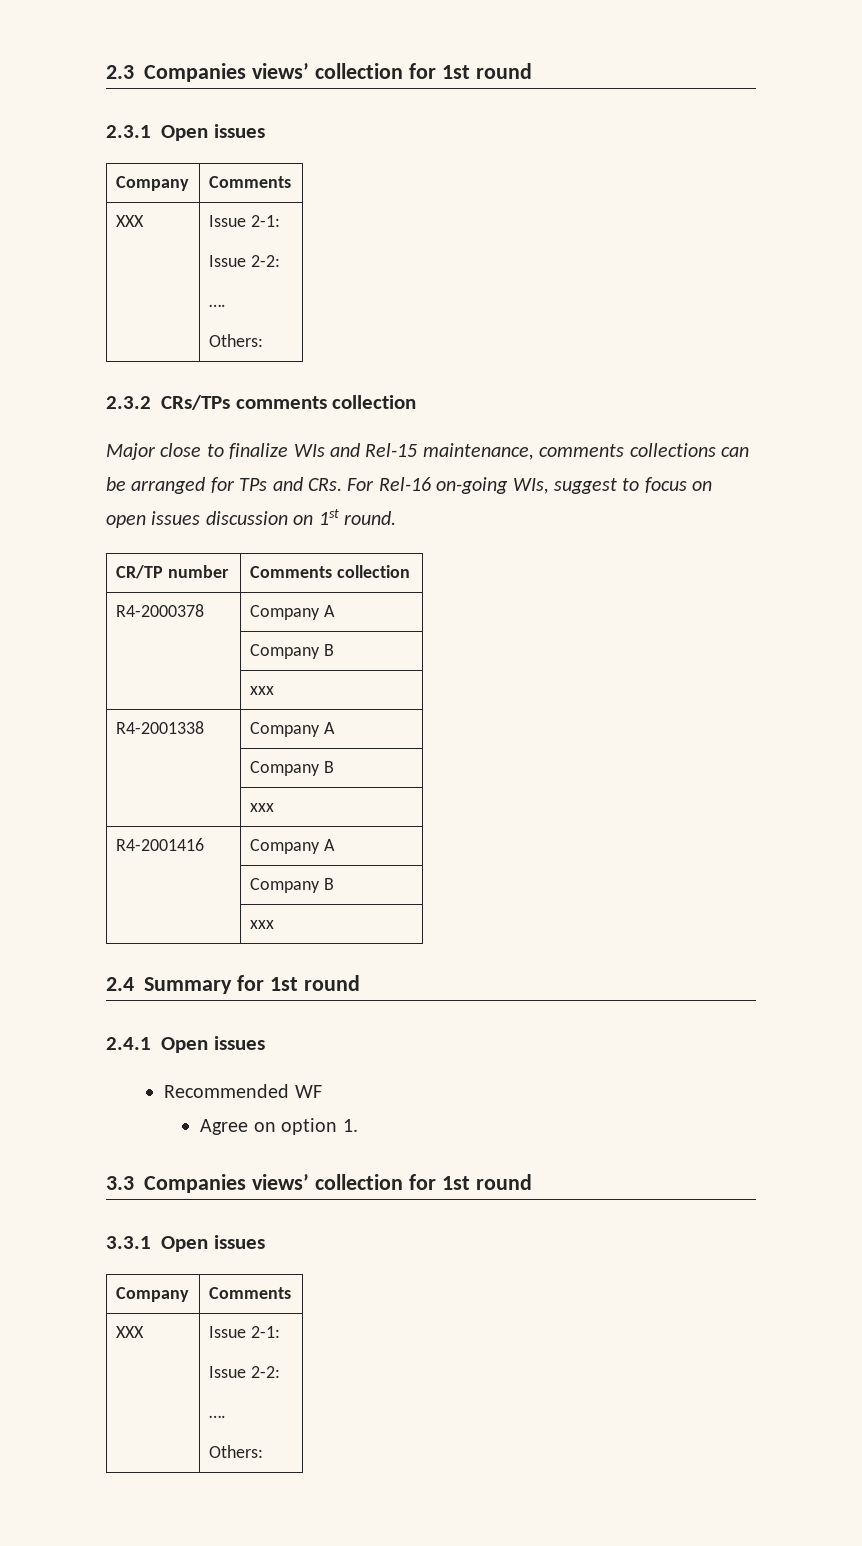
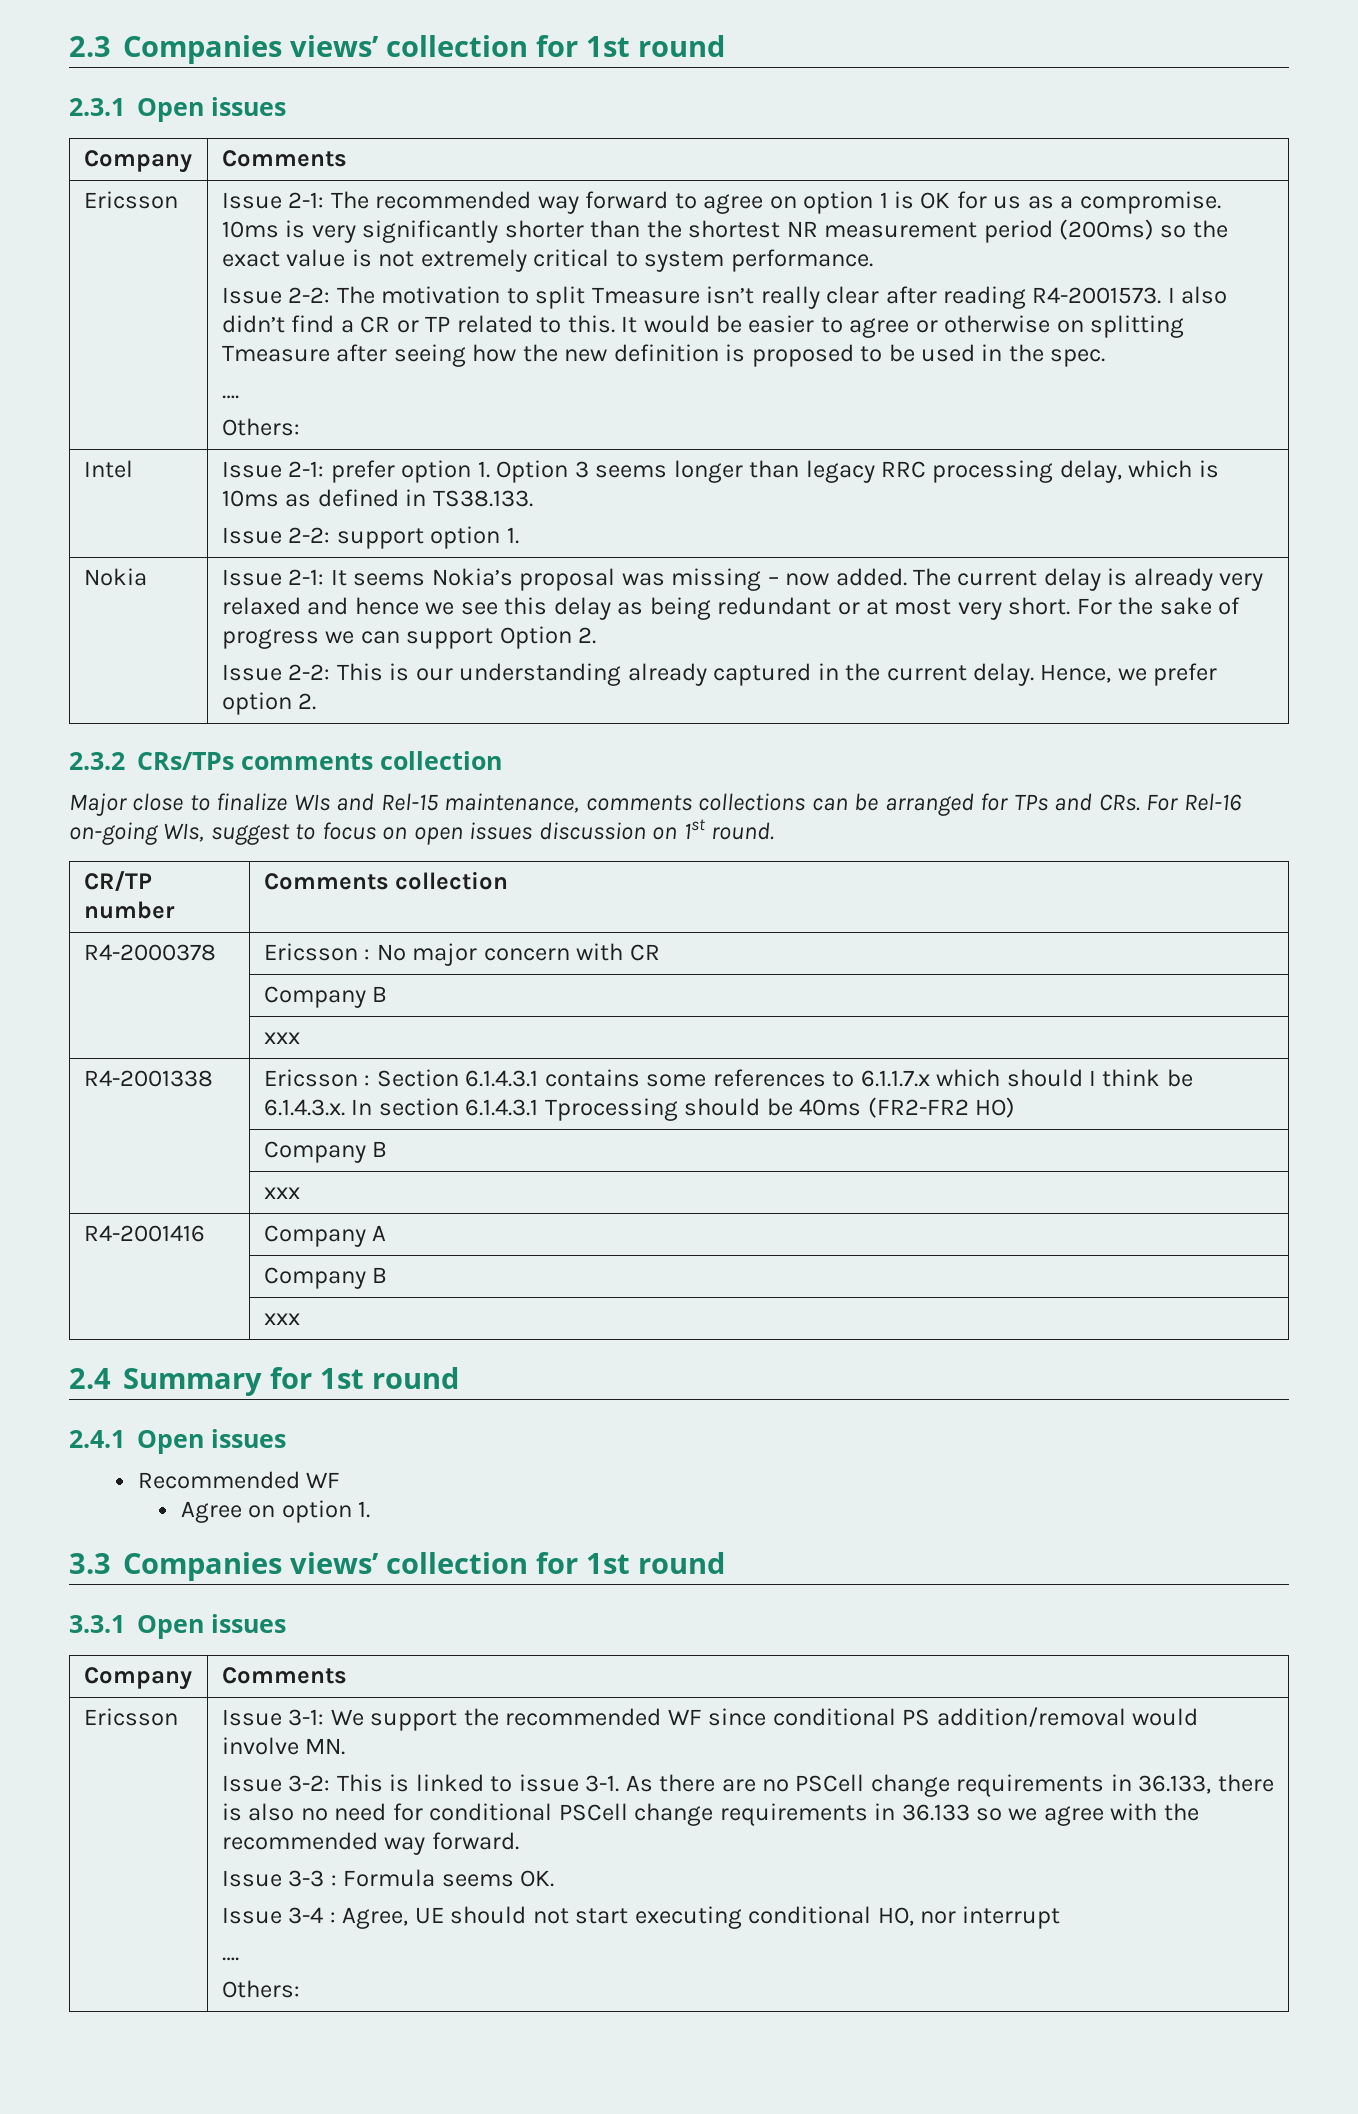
  2.3.1 Open issues
  Company | Comments
- XXX | Issue 2-1:
- Issue 2-2:
+ Ericsson | Issue 2-1: The recommended way forward to agree on option 1 is OK for us as a compromise. 10ms is very significantly shorter than the shortest NR measurement period (200ms) so the exact value is not extremely critical to system performance.
+ Issue 2-2: The motivation to split Tmeasure isn’t really clear after reading R4-2001573. I also didn’t find a CR or TP related to this. It would be easier to agree or otherwise on splitting Tmeasure after seeing how the new definition is proposed to be used in the spec.
  ….
  Others:
+ Intel | Issue 2-1: prefer option 1. Option 3 seems longer than legacy RRC processing delay, which is 10ms as defined in TS38.133.
+ Issue 2-2: support option 1.
+ Nokia | Issue 2-1: It seems Nokia’s proposal was missing – now added. The current delay is already very relaxed and hence we see this delay as being redundant or at most very short. For the sake of progress we can support Option 2.
+ Issue 2-2: This is our understanding already captured in the current delay. Hence, we prefer option 2.
- R4-2000378 | Company A
+ R4-2000378 | Ericsson : No major concern with CR
  | Company B
  | xxx
- R4-2001338 | Company A
+ R4-2001338 | Ericsson : Section 6.1.4.3.1 contains some references to 6.1.1.7.x which should I think be 6.1.4.3.x. In section 6.1.4.3.1 Tprocessing should be 40ms (FR2-FR2 HO)
  3.3.1 Open issues
  Company | Comments
- XXX | Issue 2-1:
- Issue 2-2:
+ Ericsson | Issue 3-1: We support the recommended WF since conditional PS addition/removal would involve MN.
+ Issue 3-2: This is linked to issue 3-1. As there are no PSCell change requirements in 36.133, there is also no need for conditional PSCell change requirements in 36.133 so we agree with the recommended way forward.
+ Issue 3-3 : Formula seems OK.
+ Issue 3-4 : Agree, UE should not start executing conditional HO, nor interrupt

